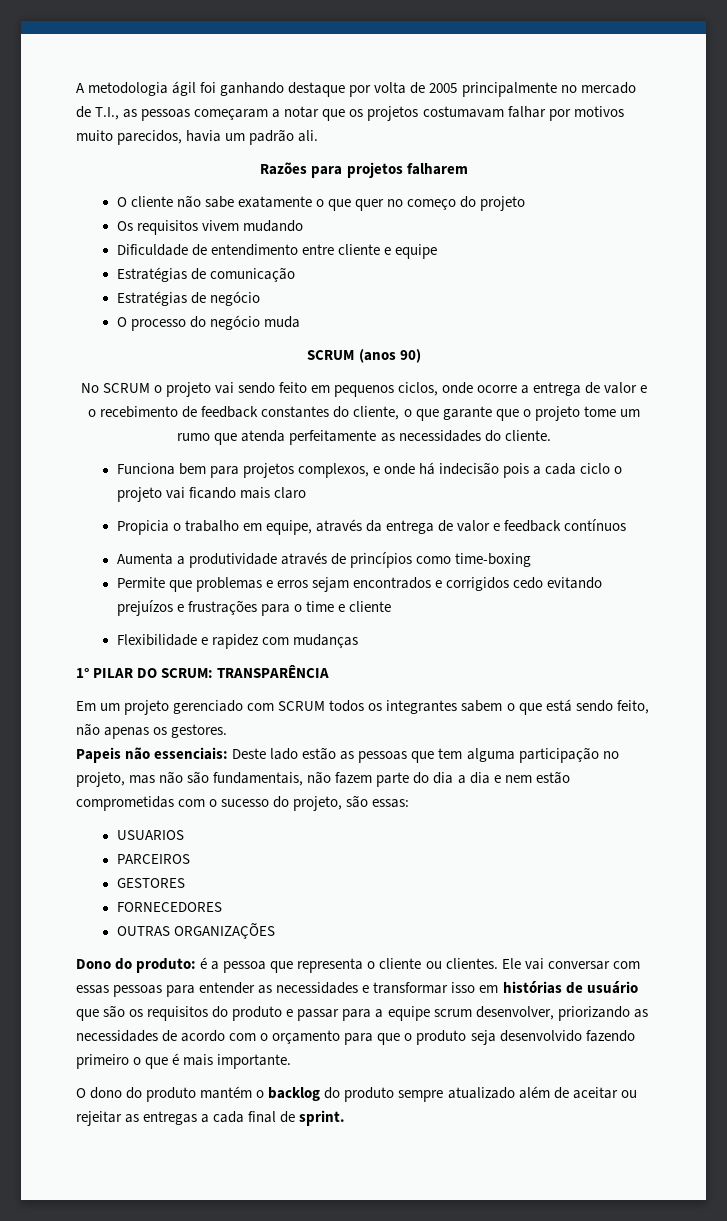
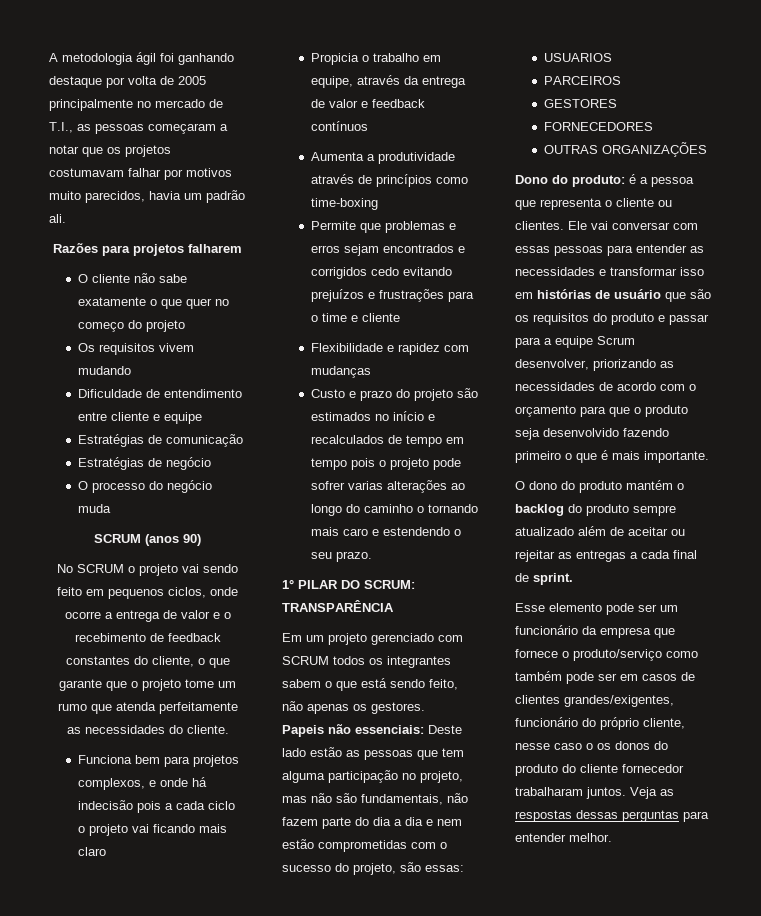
+ Custo e prazo do projeto são estimados no início e recalculados de tempo em tempo pois o projeto pode sofrer varias alterações ao longo do caminho o tornando mais caro e estendendo o seu prazo.
- Ele vai conversar com essas pessoas para entender as necessidades e transformar isso em histórias de usuário que são os requisitos do produto e passar para a equipe scrum desenvolver, priorizando as necessidades de acordo com o orçamento para que o produto seja desenvolvido fazendo primeiro o que é mais importante.
+ Ele vai conversar com essas pessoas para entender as necessidades e transformar isso em histórias de usuário que são os requisitos do produto e passar para a equipe Scrum desenvolver, priorizando as necessidades de acordo com o orçamento para que o produto seja desenvolvido fazendo primeiro o que é mais importante.
+ Esse elemento pode ser um funcionário da empresa que fornece o produto/serviço como também pode ser em casos de clientes grandes/exigentes, funcionário do próprio cliente, nesse caso o os donos do produto do cliente fornecedor trabalharam juntos. Veja as respostas dessas perguntas para entender melhor.

